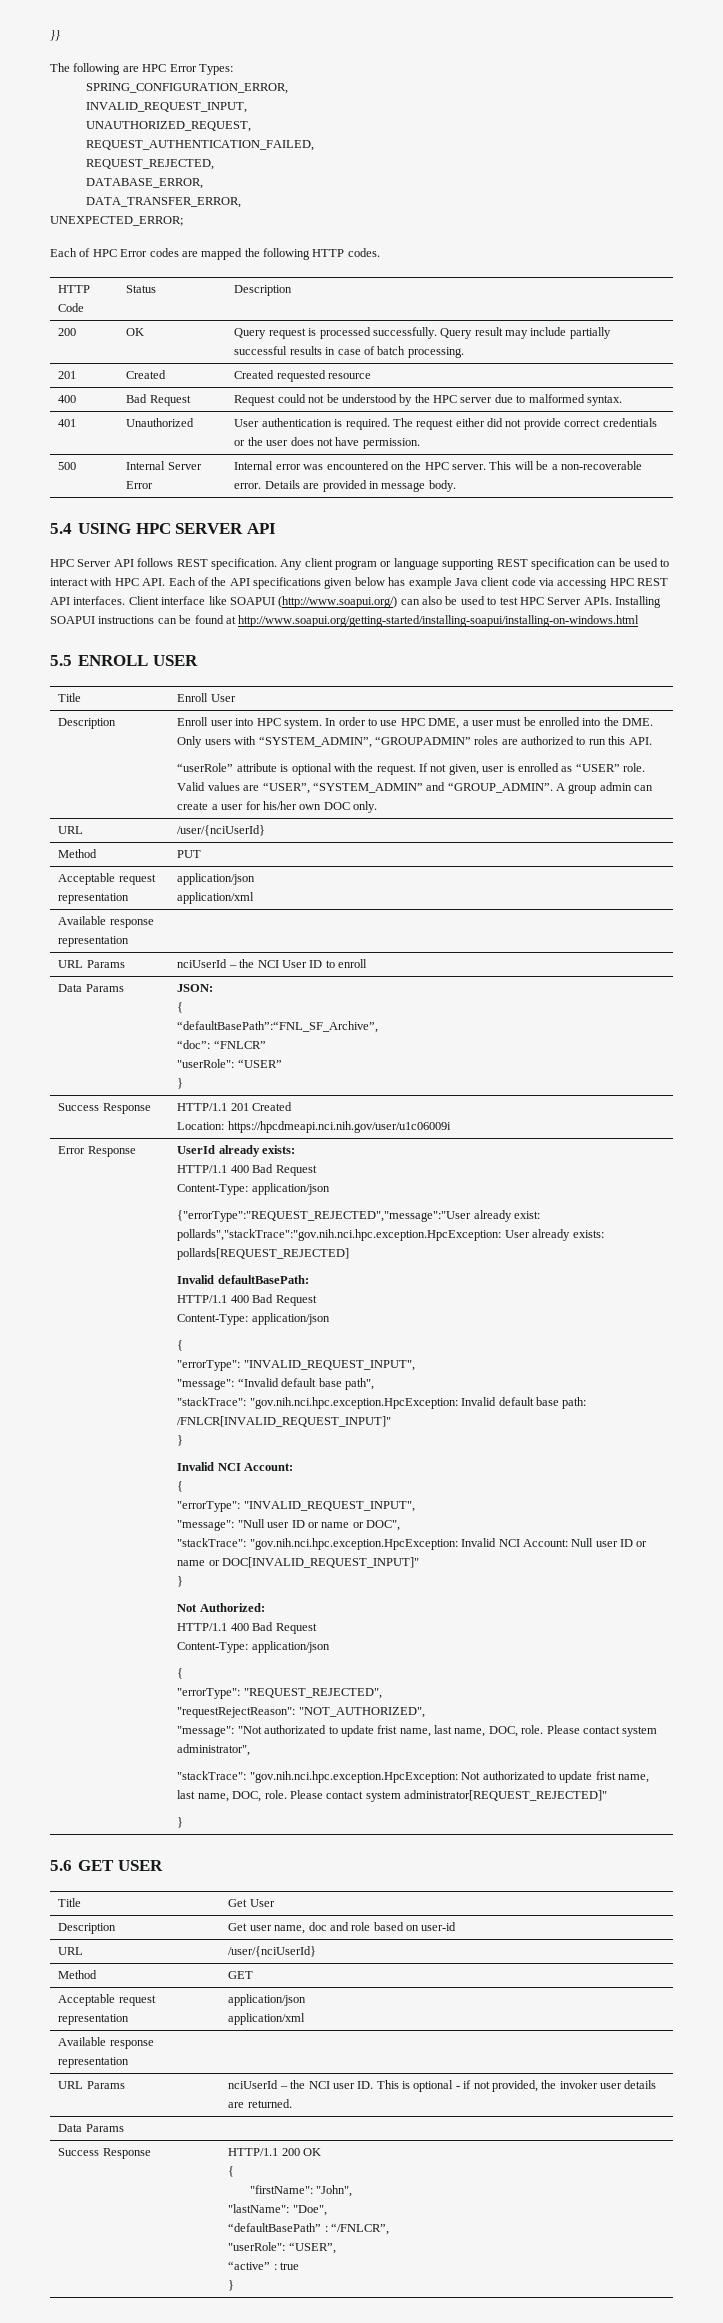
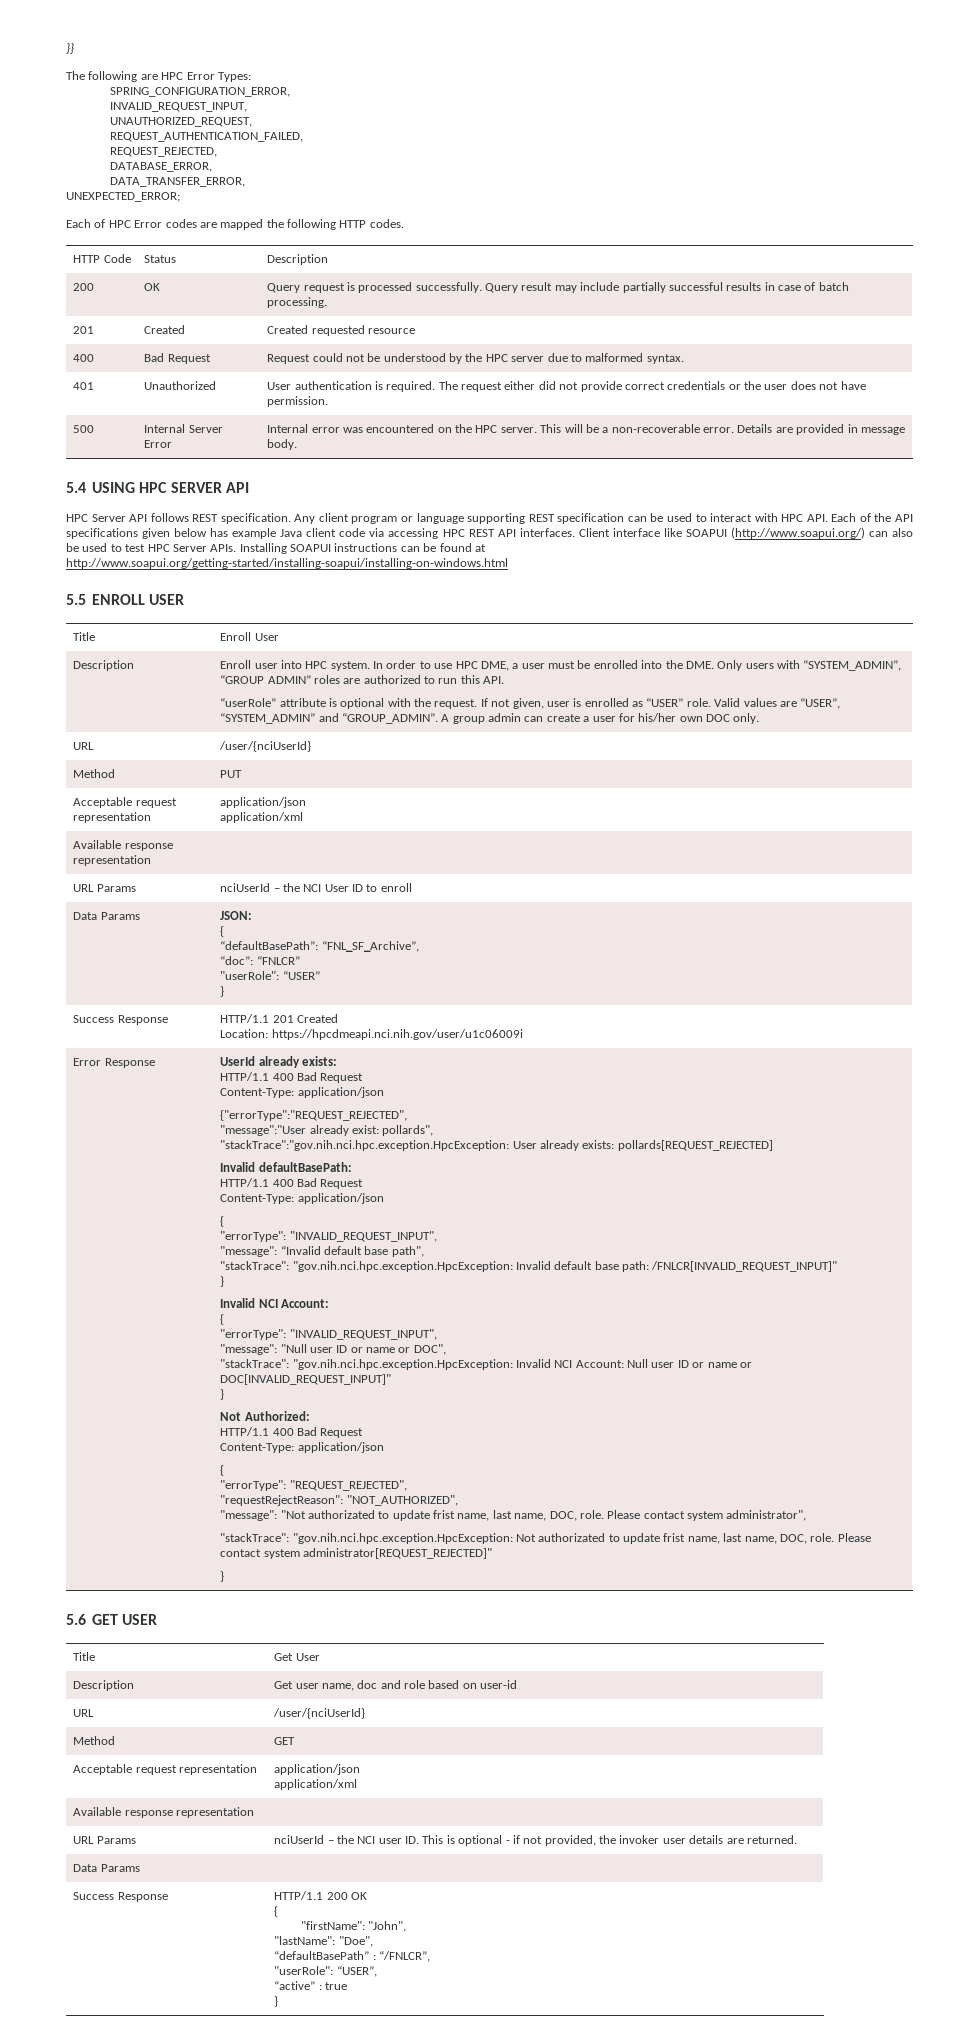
- In order to use HPC DME, a user must be enrolled into the DME. Only users with “SYSTEM_ADMIN”, “GROUPADMIN” roles are authorized to run this API.
+ In order to use HPC DME, a user must be enrolled into the DME. Only users with “SYSTEM_ADMIN”, “GROUP ADMIN” roles are authorized to run this API.
  Data Params | JSON:
  {
- “defaultBasePath”:“FNL_SF_Archive”,
+ “defaultBasePath”: “FNL_SF_Archive”,
- {"errorType":"REQUEST_REJECTED","message":"User already exist: pollards","stackTrace":"gov.nih.nci.hpc.exception.HpcException: User already exists: pollards[REQUEST_REJECTED]
+ {"errorType":"REQUEST_REJECTED",
+ "message":"User already exist: pollards",
+ "stackTrace":"gov.nih.nci.hpc.exception.HpcException: User already exists: pollards[REQUEST_REJECTED]

